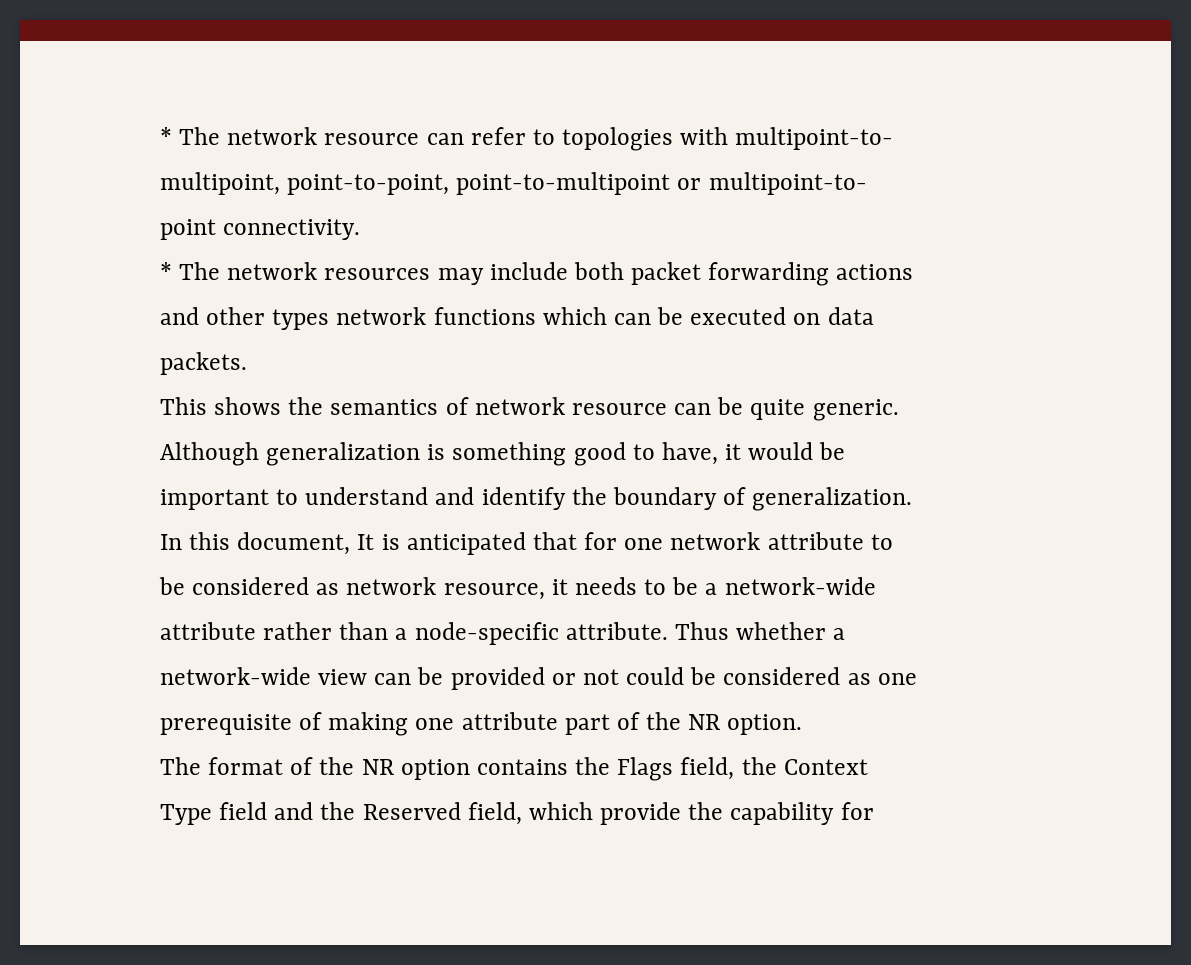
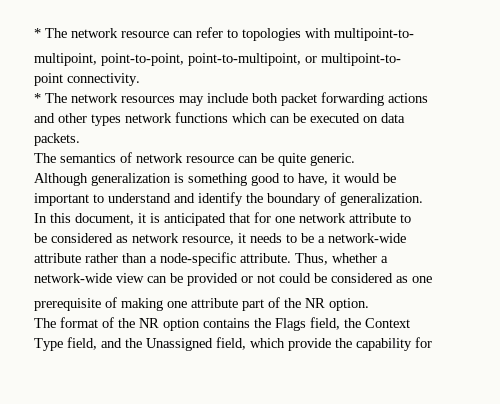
- multipoint, point-to-point, point-to-multipoint or multipoint-to-
+ multipoint, point-to-point, point-to-multipoint, or multipoint-to-
- This shows the semantics of network resource can be quite generic.
+ The semantics of network resource can be quite generic.
- In this document, It is anticipated that for one network attribute to
+ In this document, it is anticipated that for one network attribute to
- Thus whether a
+ Thus, whether a
- Type field and the Reserved field, which provide the capability for
+ Type field, and the Unassigned field, which provide the capability for

